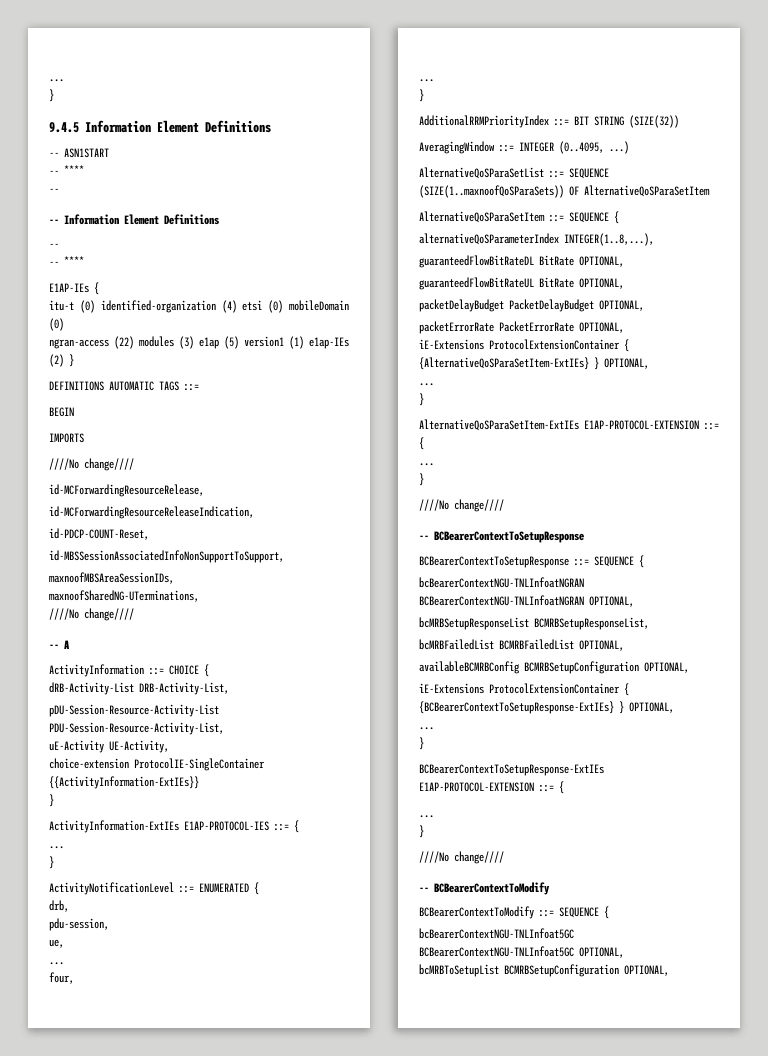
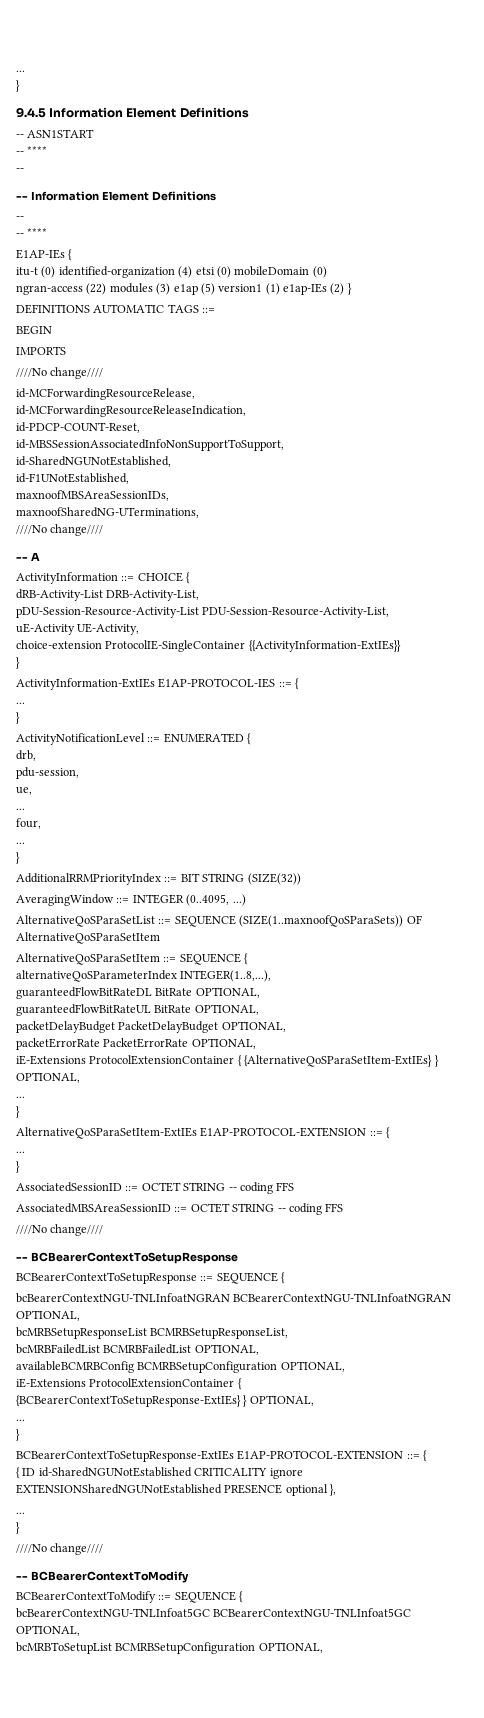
+ id-SharedNGUNotEstablished,
+ id-F1UNotEstablished,
+ AssociatedSessionID ::= OCTET STRING -- coding FFS
+ AssociatedMBSAreaSessionID ::= OCTET STRING -- coding FFS
+ { ID id-SharedNGUNotEstablished CRITICALITY ignore EXTENSIONSharedNGUNotEstablished PRESENCE optional },

